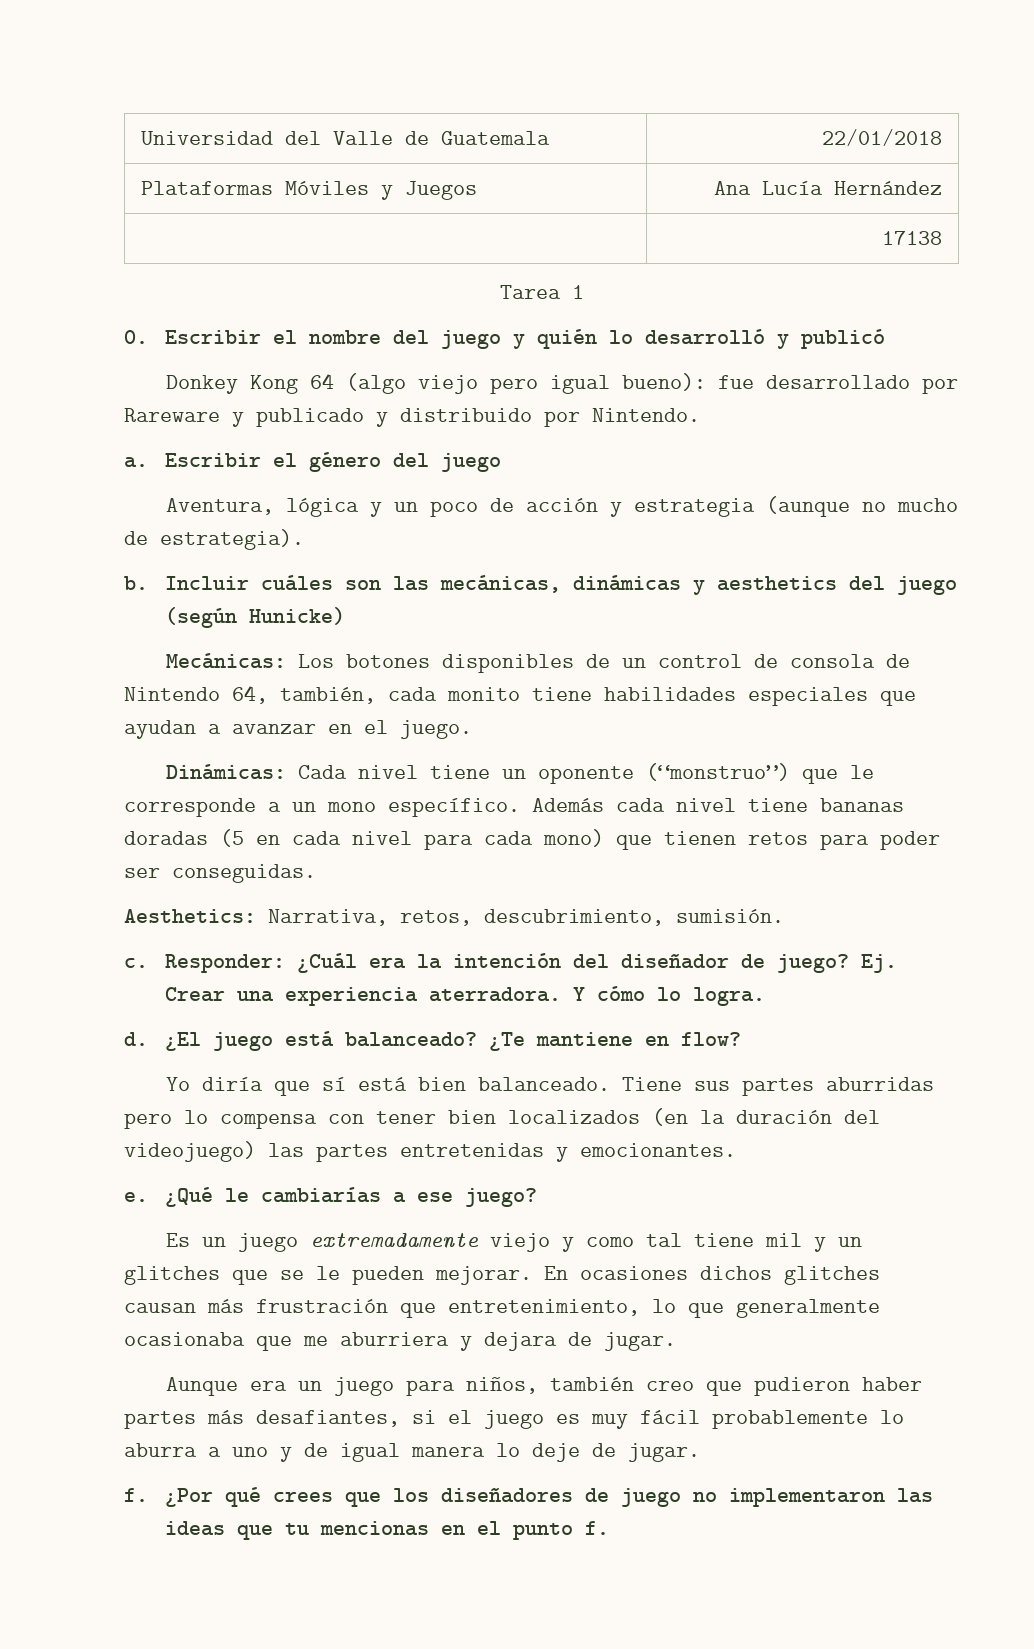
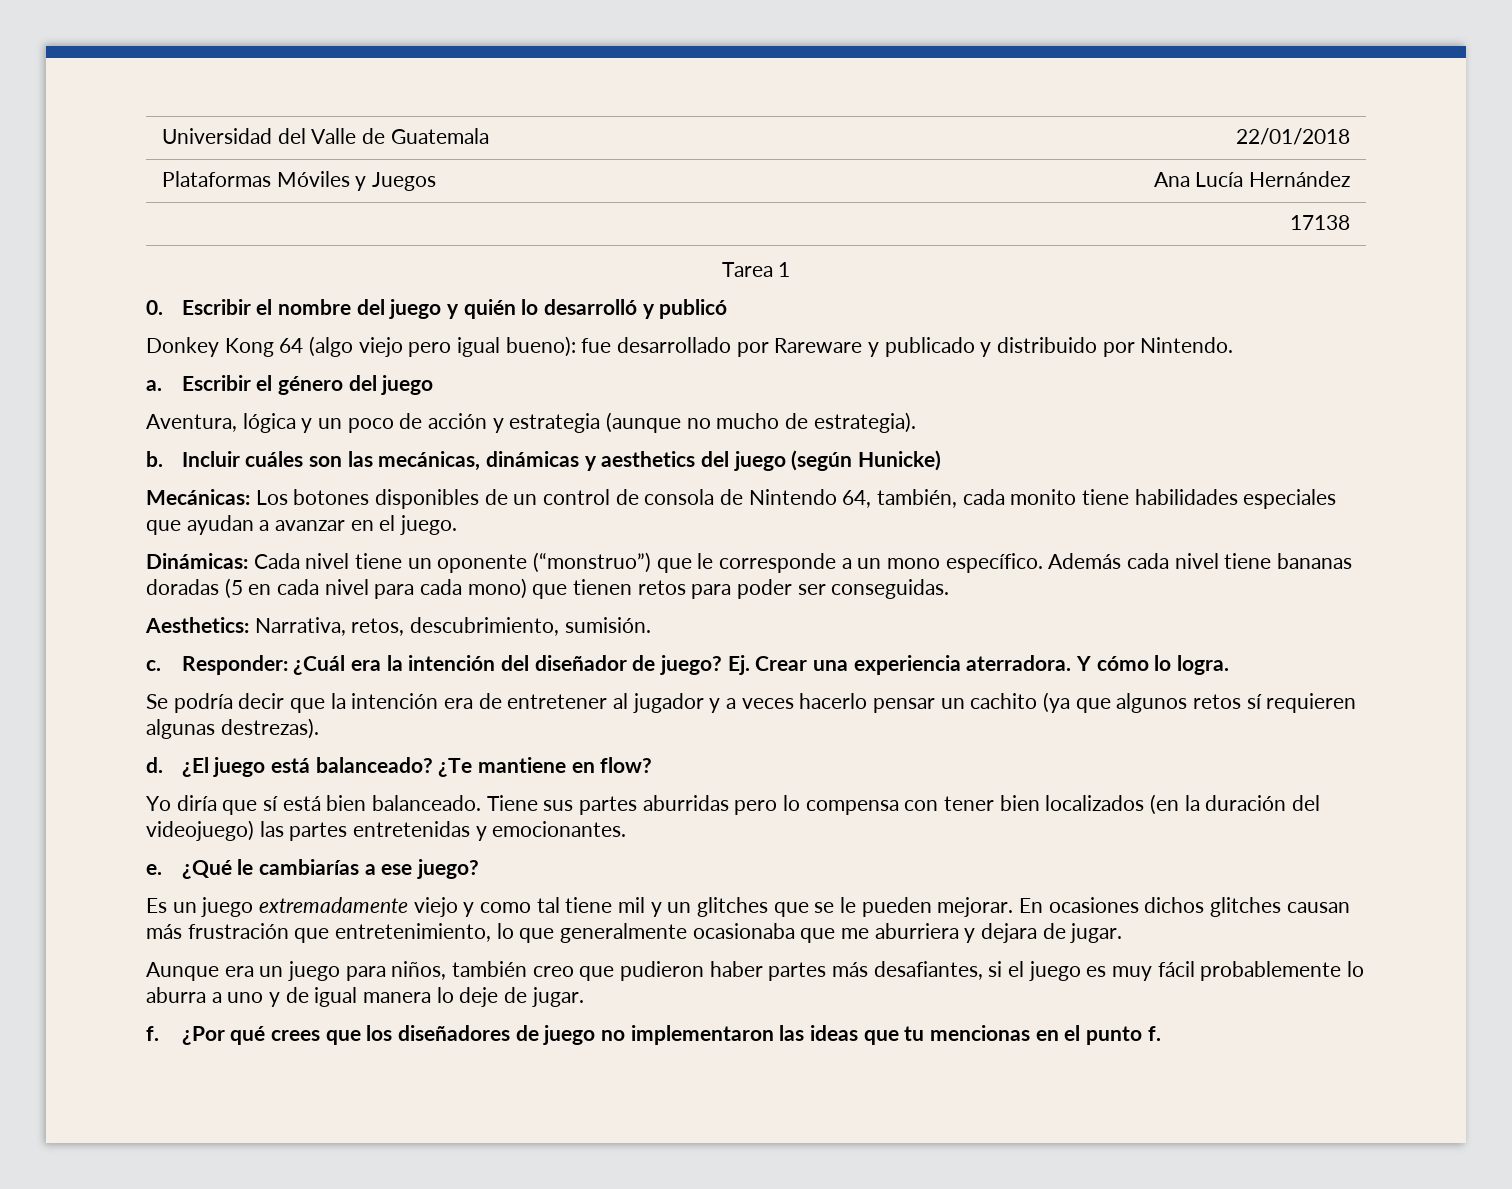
+ Se podría decir que la intención era de entretener al jugador y a veces hacerlo pensar un cachito (ya que algunos retos sí requieren algunas destrezas).

